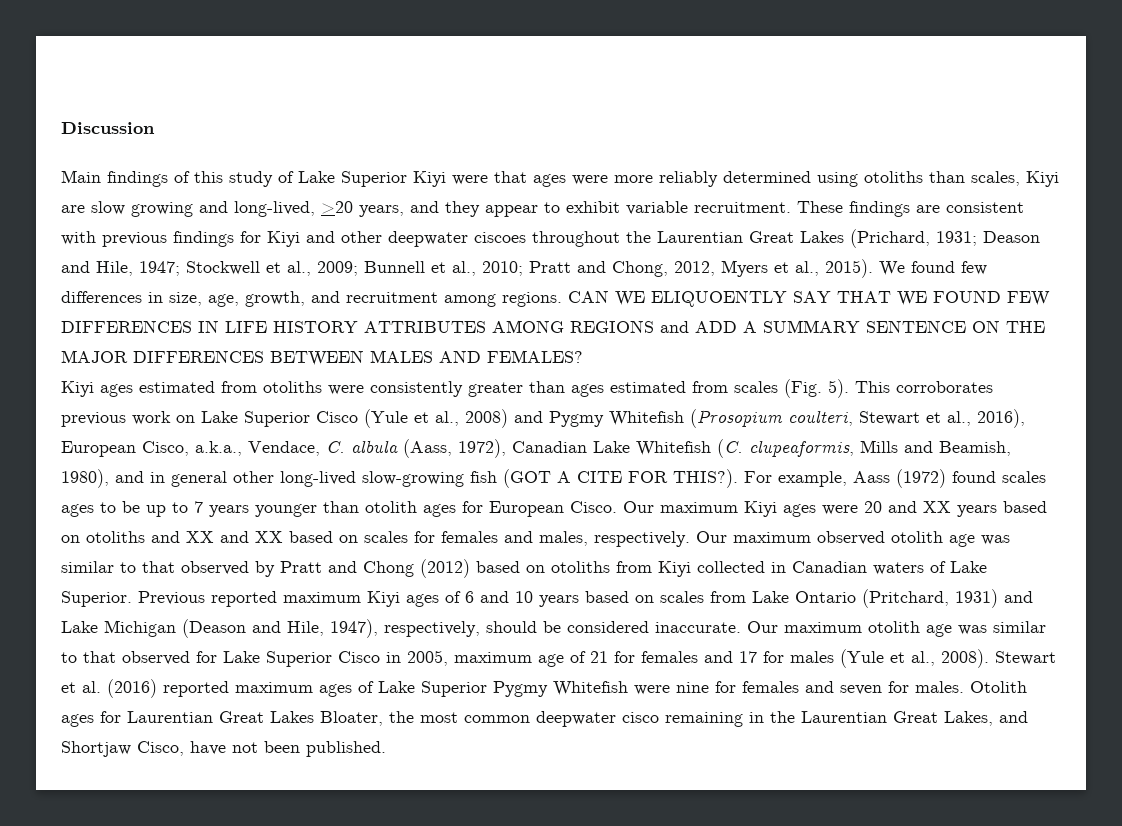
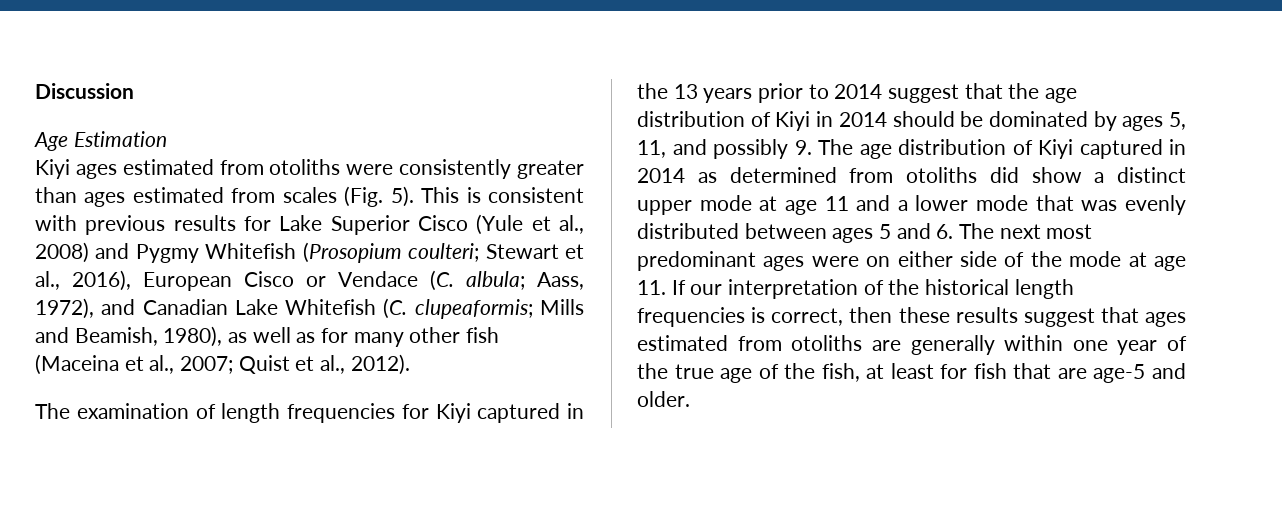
- Main findings of this study of Lake Superior Kiyi were that ages were more reliably determined using otoliths than scales, Kiyi are slow growing and long-lived, >20 years, and they appear to exhibit variable recruitment. These findings are consistent with previous findings for Kiyi and other deepwater ciscoes throughout the Laurentian Great Lakes (Prichard, 1931; Deason and Hile, 1947; Stockwell et al., 2009; Bunnell et al., 2010; Pratt and Chong, 2012, Myers et al., 2015). We found few differences in size, age, growth, and recruitment among regions. CAN WE ELIQUOENTLY SAY THAT WE FOUND FEW DIFFERENCES IN LIFE HISTORY ATTRIBUTES AMONG REGIONS and ADD A SUMMARY SENTENCE ON THE MAJOR DIFFERENCES BETWEEN MALES AND FEMALES?
+ Age Estimation
- This corroborates previous work on Lake Superior Cisco (Yule et al., 2008) and Pygmy Whitefish (Prosopium coulteri, Stewart et al., 2016), European Cisco, a.k.a., Vendace, C. albula (Aass, 1972), Canadian Lake Whitefish (C. clupeaformis, Mills and Beamish, 1980), and in general other long-lived slow-growing fish (GOT A CITE FOR THIS?). For example, Aass (1972) found scales ages to be up to 7 years younger than otolith ages for European Cisco. Our maximum Kiyi ages were 20 and XX years based on otoliths and XX and XX based on scales for females and males, respectively. Our maximum observed otolith age was similar to that observed by Pratt and Chong (2012) based on otoliths from Kiyi collected in Canadian waters of Lake Superior. Previous reported maximum Kiyi ages of 6 and 10 years based on scales from Lake Ontario (Pritchard, 1931) and Lake Michigan (Deason and Hile, 1947), respectively, should be considered inaccurate. Our maximum otolith age was similar to that observed for Lake Superior Cisco in 2005, maximum age of 21 for females and 17 for males (Yule et al., 2008). Stewart et al. (2016) reported maximum ages of Lake Superior Pygmy Whitefish were nine for females and seven for males. Otolith ages for Laurentian Great Lakes Bloater, the most common deepwater cisco remaining in the Laurentian Great Lakes, and Shortjaw Cisco, have not been published.
+ This is consistent with previous results for Lake Superior Cisco (Yule et al., 2008) and Pygmy Whitefish (Prosopium coulteri; Stewart et al., 2016), European Cisco or Vendace (C. albula; Aass, 1972), and Canadian Lake Whitefish (C. clupeaformis; Mills and Beamish, 1980), as well as for many other fish (Maceina et al., 2007; Quist et al., 2012).
+ The examination of length frequencies for Kiyi captured in the 13 years prior to 2014 suggest that the age distribution of Kiyi in 2014 should be dominated by ages 5, 11, and possibly 9. The age distribution of Kiyi captured in 2014 as determined from otoliths did show a distinct upper mode at age 11 and a lower mode that was evenly distributed between ages 5 and 6. The next most predominant ages were on either side of the mode at age 11. If our interpretation of the historical length frequencies is correct, then these results suggest that ages estimated from otoliths are generally within one year of the true age of the fish, at least for fish that are age-5 and older.

